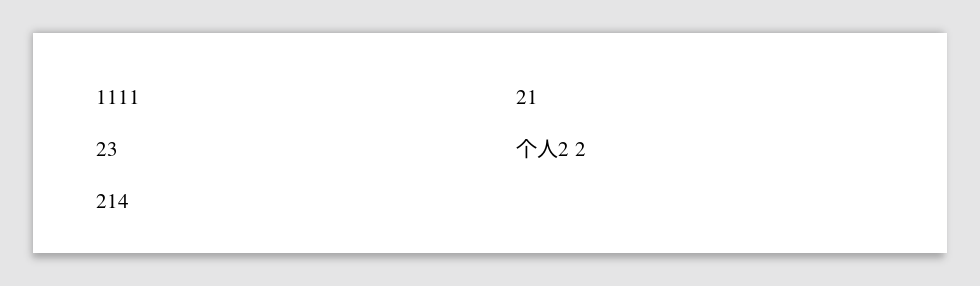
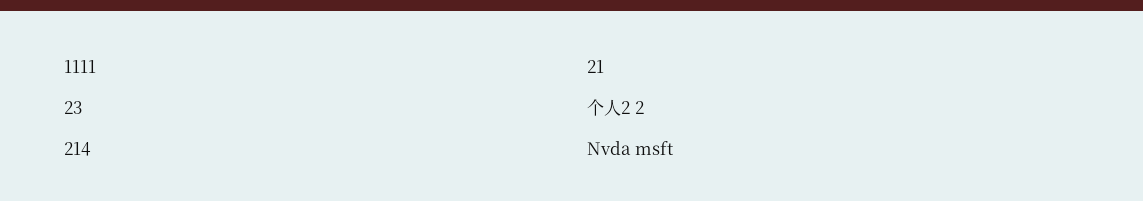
+ Nvda msft

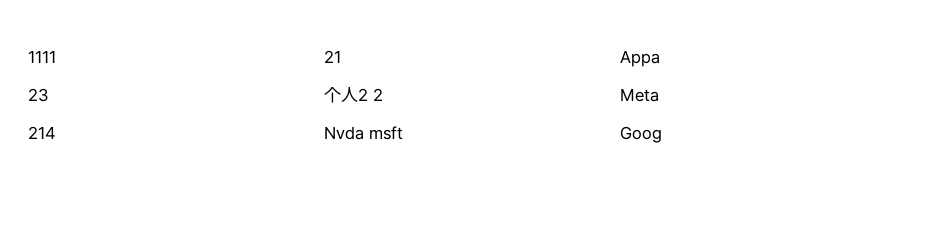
+ Appa
+ Meta
+ Goog

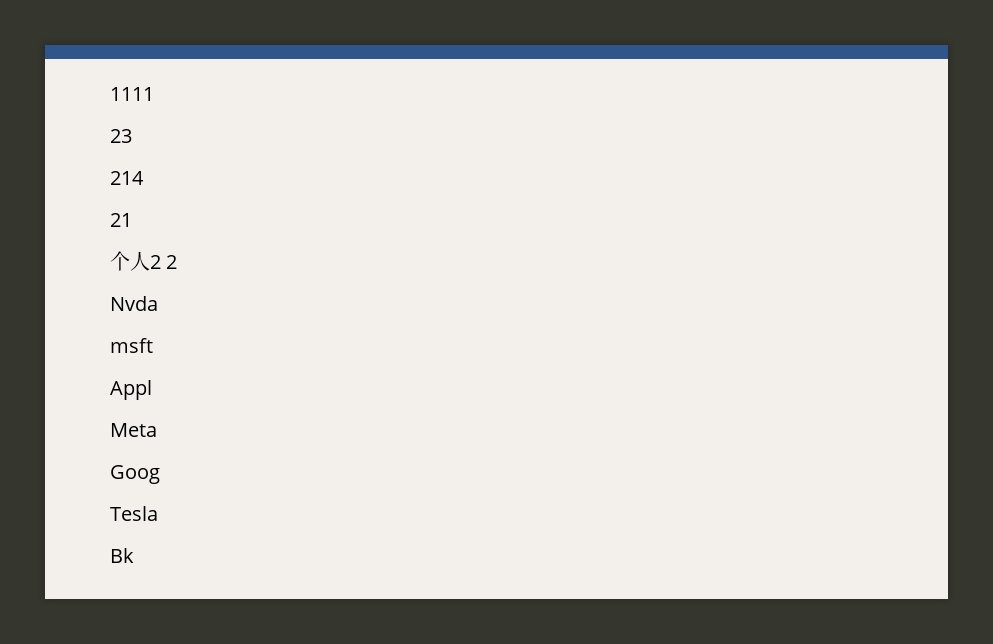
- Nvda msft
+ Nvda
+ msft
- Appa
+ Appl
+ Tesla
+ Bk

